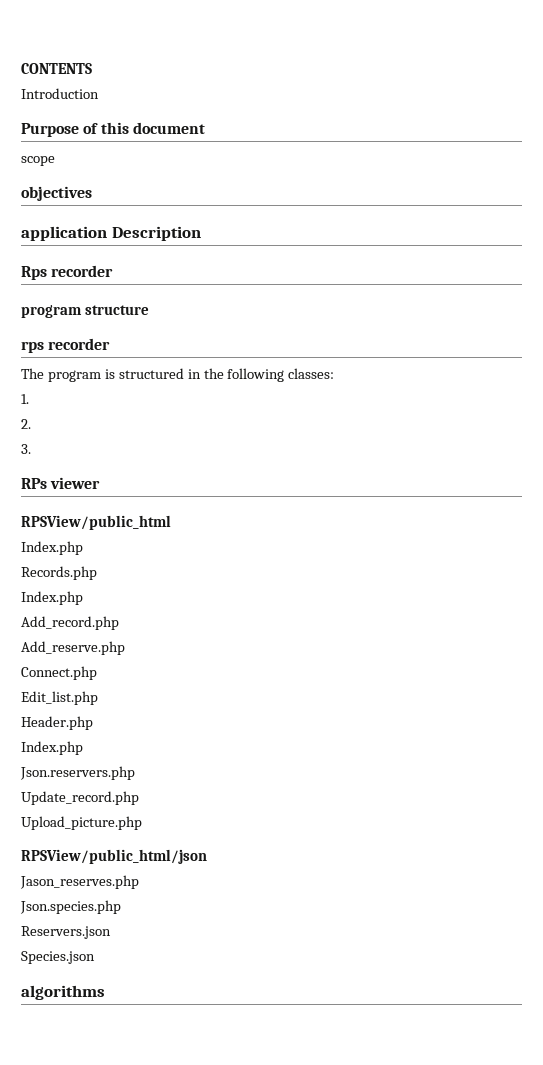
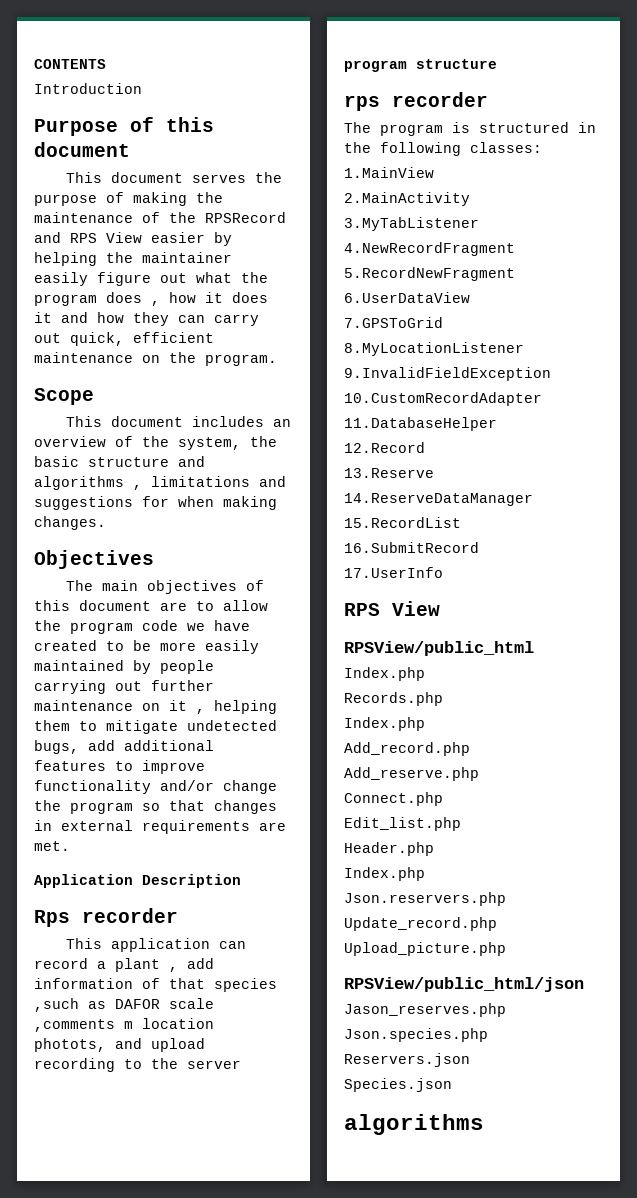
- scope
- objectives
- application Description
+ This document serves the purpose of making the maintenance of the RPSRecord and RPS View easier by helping the maintainer easily figure out what the program does , how it does it and how they can carry out quick, efficient maintenance on the program.
+ Scope
+ This document includes an overview of the system, the basic structure and algorithms , limitations and suggestions for when making changes.
+ Objectives
+ The main objectives of this document are to allow the program code we have created to be more easily maintained by people carrying out further maintenance on it , helping them to mitigate undetected bugs, add additional features to improve functionality and/or change the program so that changes in external requirements are met.
+ Application Description
  Rps recorder
+ This application can record a plant , add information of that species ,such as DAFOR scale ,comments m location photots, and upload recording to the server
- 1.
- 2.
- 3.
- RPs viewer
+ 1.MainView
+ 2.MainActivity
+ 3.MyTabListener
+ 4.NewRecordFragment
+ 5.RecordNewFragment
+ 6.UserDataView
+ 7.GPSToGrid
+ 8.MyLocationListener
+ 9.InvalidFieldException
+ 10.CustomRecordAdapter
+ 11.DatabaseHelper
+ 12.Record
+ 13.Reserve
+ 14.ReserveDataManager
+ 15.RecordList
+ 16.SubmitRecord
+ 17.UserInfo
+ RPS View

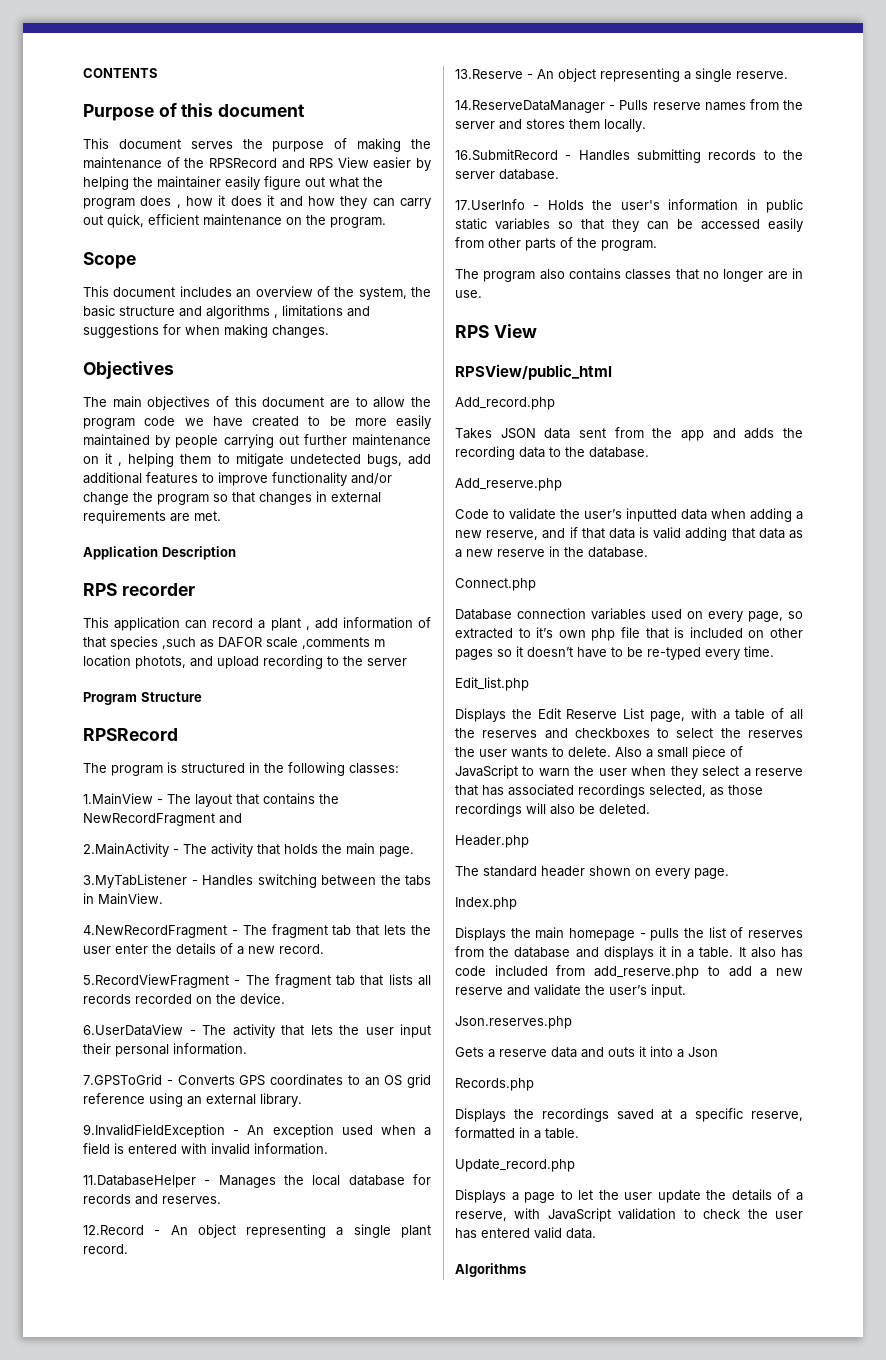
- Introduction
- Rps recorder
+ RPS recorder
- program structure
- rps recorder
+ Program Structure
+ RPSRecord
- 1.MainView
- 2.MainActivity
- 3.MyTabListener
- 4.NewRecordFragment
- 5.RecordNewFragment
- 6.UserDataView
- 7.GPSToGrid
- 8.MyLocationListener
- 9.InvalidFieldException
- 10.CustomRecordAdapter
- 11.DatabaseHelper
- 12.Record
- 13.Reserve
- 14.ReserveDataManager
- 15.RecordList
- 16.SubmitRecord
- 17.UserInfo
+ 1.MainView - The layout that contains the NewRecordFragment and
+ 2.MainActivity - The activity that holds the main page.
+ 3.MyTabListener - Handles switching between the tabs in MainView.
+ 4.NewRecordFragment - The fragment tab that lets the user enter the details of a new record.
+ 5.RecordViewFragment - The fragment tab that lists all records recorded on the device.
+ 6.UserDataView - The activity that lets the user input their personal information.
+ 7.GPSToGrid - Converts GPS coordinates to an OS grid reference using an external library.
+ 9.InvalidFieldException - An exception used when a field is entered with invalid information.
+ 11.DatabaseHelper - Manages the local database for records and reserves.
+ 12.Record - An object representing a single plant record.
+ 13.Reserve - An object representing a single reserve.
+ 14.ReserveDataManager - Pulls reserve names from the server and stores them locally.
+ 16.SubmitRecord - Handles submitting records to the server database.
+ 17.UserInfo - Holds the user's information in public static variables so that they can be accessed easily from other parts of the program.
+ The program also contains classes that no longer are in use.
  RPS View
  RPSView/public_html
+ Add_record.php
+ Takes JSON data sent from the app and adds the recording data to the database.
+ Add_reserve.php
+ Code to validate the user’s inputted data when adding a new reserve, and if that data is valid adding that data as a new reserve in the database.
+ Connect.php
+ Database connection variables used on every page, so extracted to it’s own php file that is included on other pages so it doesn’t have to be re-typed every time.
+ Edit_list.php
+ Displays the Edit Reserve List page, with a table of all the reserves and checkboxes to select the reserves the user wants to delete. Also a small piece of JavaScript to warn the user when they select a reserve that has associated recordings selected, as those recordings will also be deleted.
+ Header.php
+ The standard header shown on every page.
  Index.php
+ Displays the main homepage - pulls the list of reserves from the database and displays it in a table. It also has code included from add_reserve.php to add a new reserve and validate the user’s input.
+ Json.reserves.php
+ Gets a reserve data and outs it into a Json
  Records.php
- Index.php
- Add_record.php
- Add_reserve.php
- Connect.php
- Edit_list.php
- Header.php
- Index.php
- Json.reservers.php
+ Displays the recordings saved at a specific reserve, formatted in a table.
  Update_record.php
- Upload_picture.php
- RPSView/public_html/json
- Jason_reserves.php
- Json.species.php
- Reservers.json
- Species.json
- algorithms
+ Displays a page to let the user update the details of a reserve, with JavaScript validation to check the user has entered valid data.
+ Algorithms

